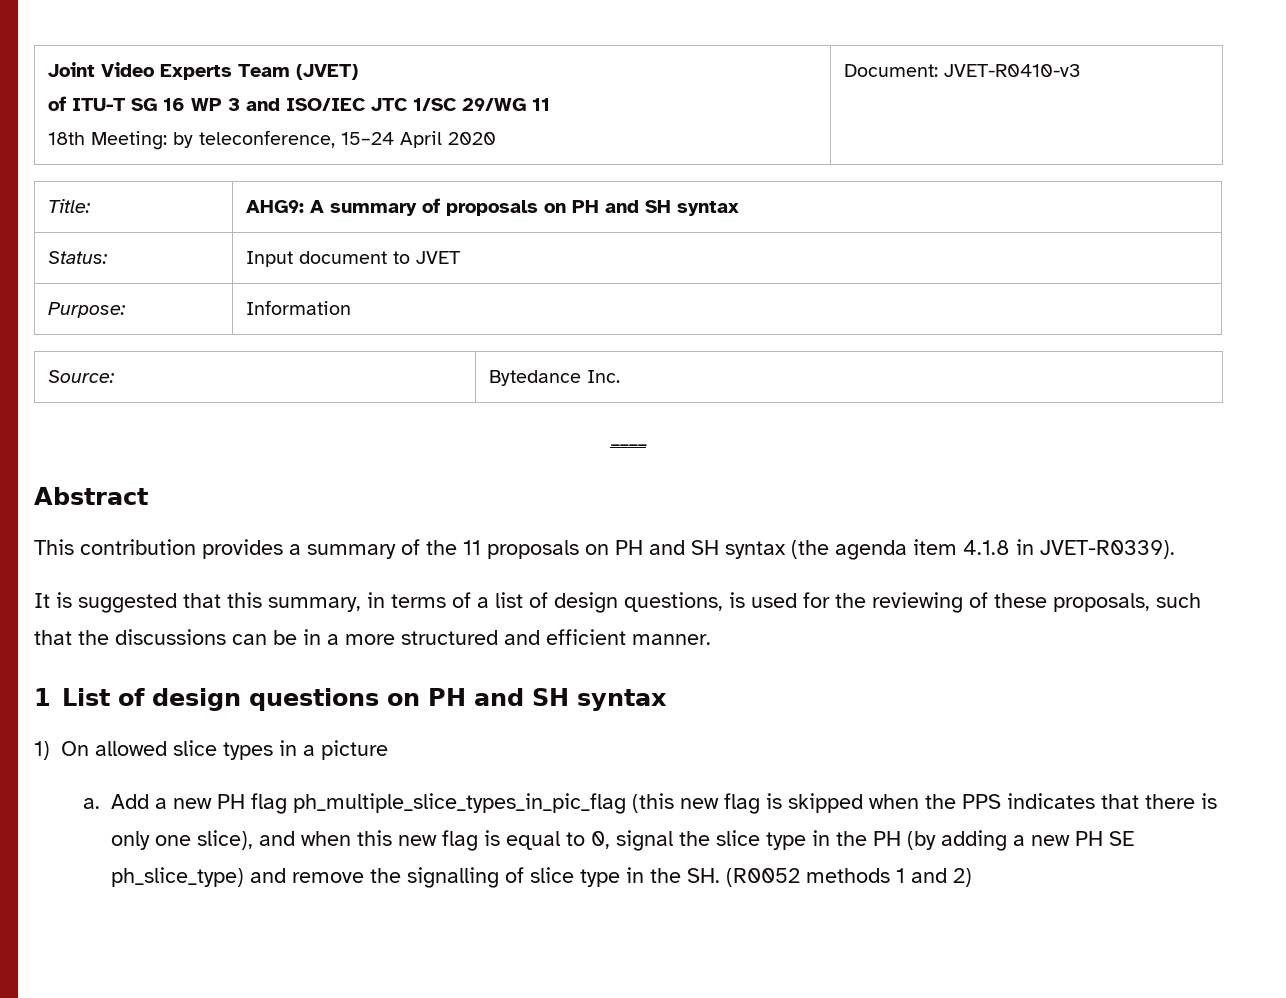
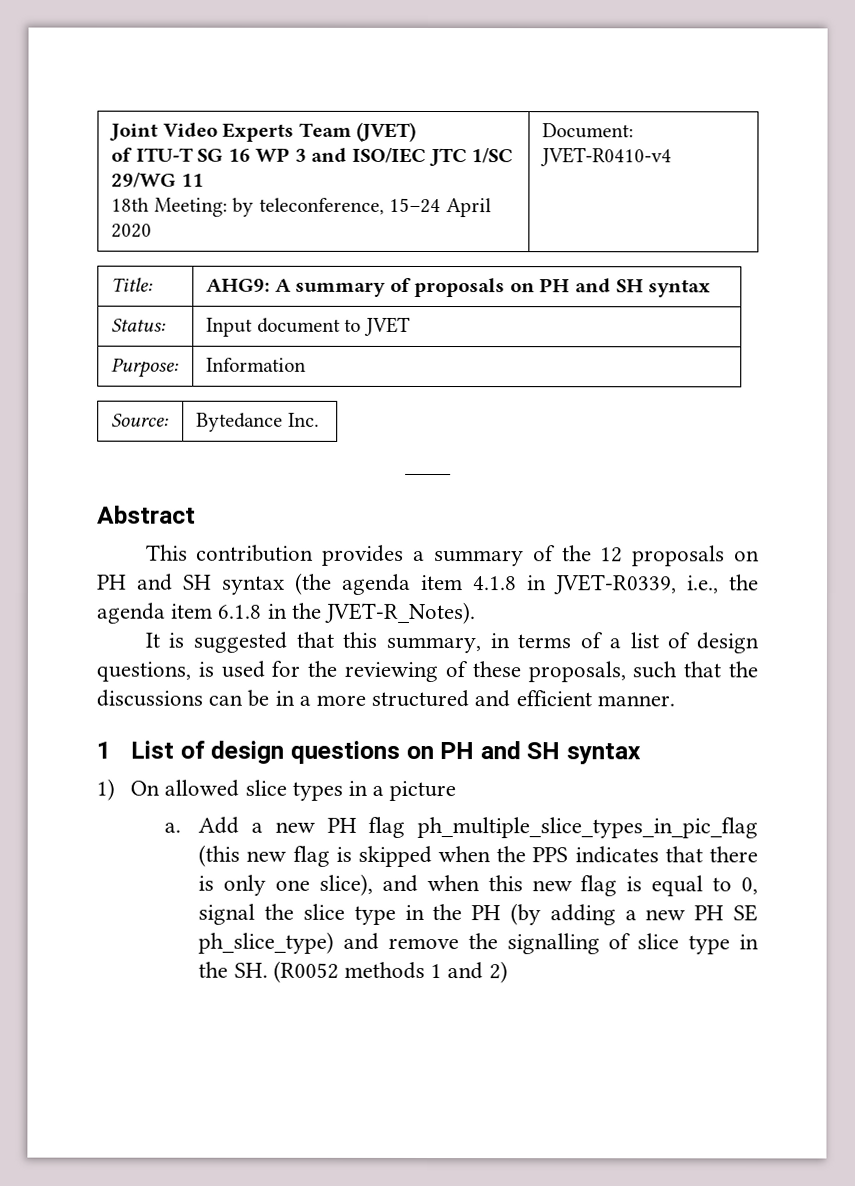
  Joint Video Experts Team (JVET)
  of ITU-T SG 16 WP 3 and ISO/IEC JTC 1/SC 29/WG 11
- 18th Meeting: by teleconference, 15–24 April 2020 | Document: JVET-R0410-v3
+ 18th Meeting: by teleconference, 15–24 April 2020 | Document: JVET-R0410-v4
- This contribution provides a summary of the 11 proposals on PH and SH syntax (the agenda item 4.1.8 in JVET-R0339).
+ This contribution provides a summary of the 12 proposals on PH and SH syntax (the agenda item 4.1.8 in JVET-R0339, i.e., the agenda item 6.1.8 in the JVET-R_Notes).

